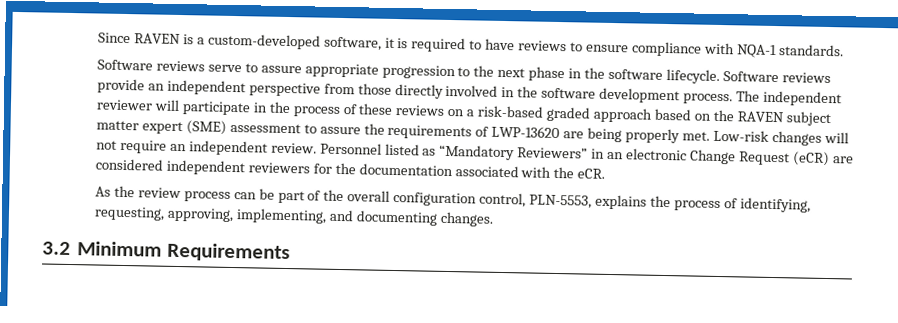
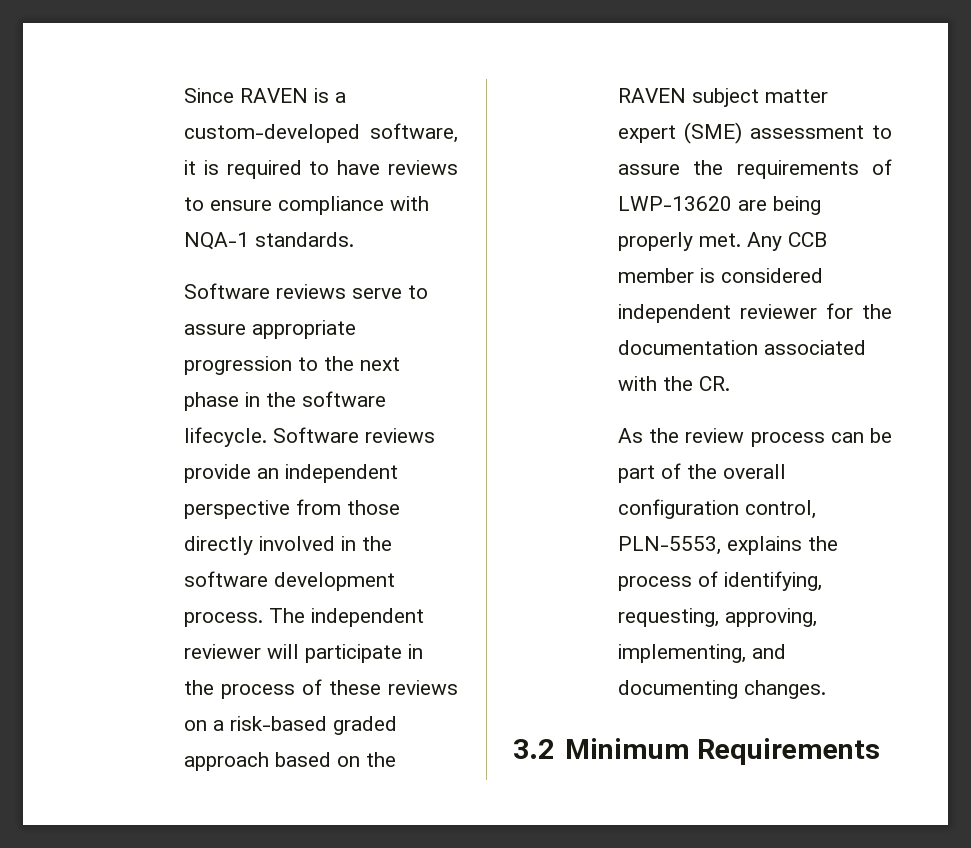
- Low-risk changes will not require an independent review. Personnel listed as “Mandatory Reviewers” in an electronic Change Request (eCR) are considered independent reviewers for the documentation associated with the eCR.
+ Any CCB member is considered independent reviewer for the documentation associated with the CR.

